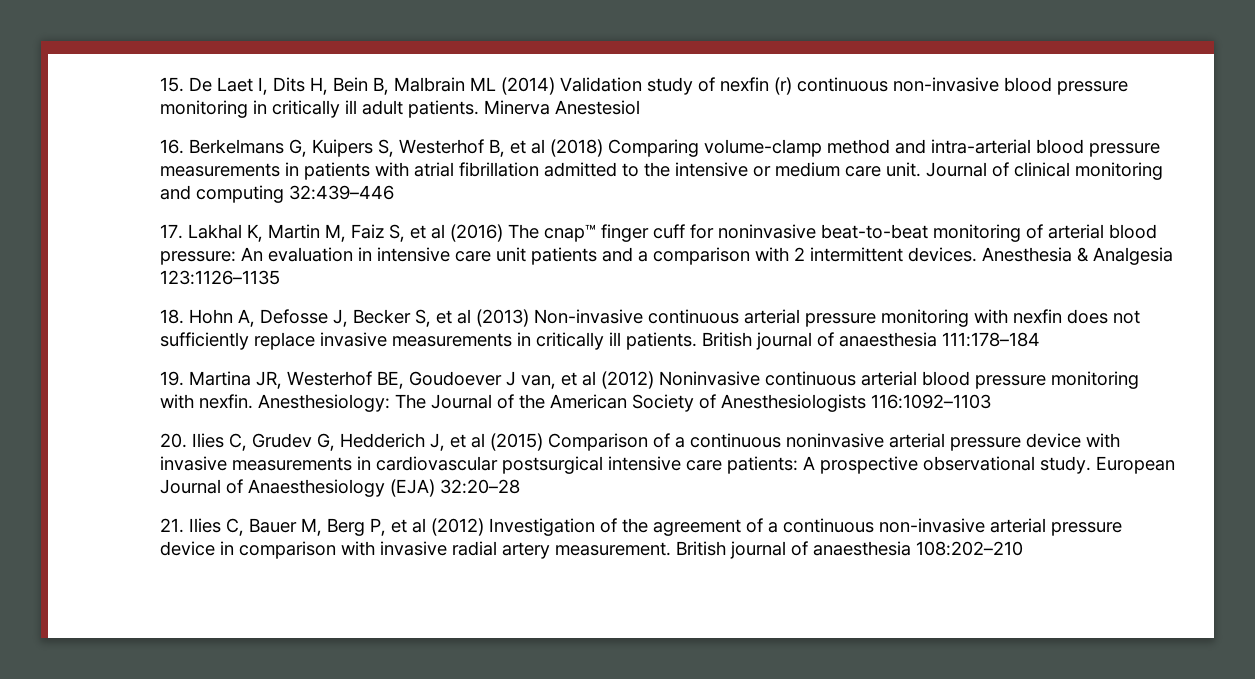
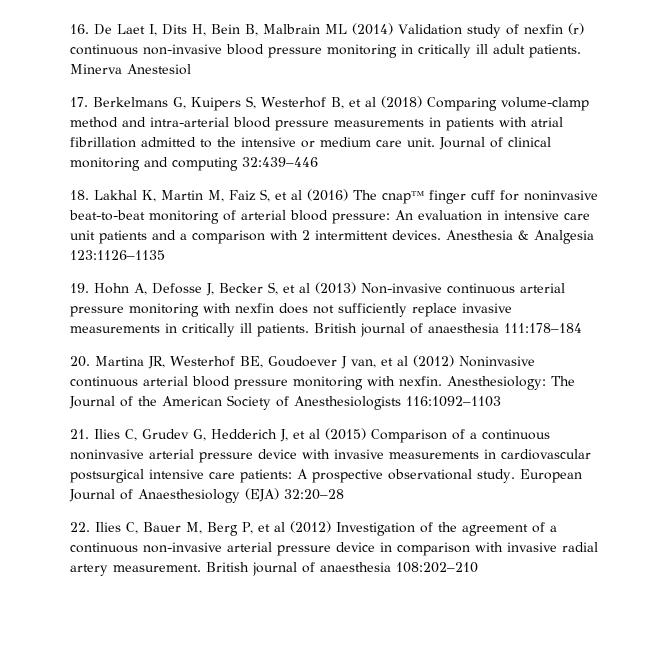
- 15. De Laet I, Dits H, Bein B, Malbrain ML (2014) Validation study of nexfin (r) continuous non-invasive blood pressure monitoring in critically ill adult patients.
+ 16. De Laet I, Dits H, Bein B, Malbrain ML (2014) Validation study of nexfin (r) continuous non-invasive blood pressure monitoring in critically ill adult patients.
- 16. Berkelmans G, Kuipers S, Westerhof B, et al (2018) Comparing volume-clamp method and intra-arterial blood pressure measurements in patients with atrial fibrillation admitted to the intensive or medium care unit.
+ 17. Berkelmans G, Kuipers S, Westerhof B, et al (2018) Comparing volume-clamp method and intra-arterial blood pressure measurements in patients with atrial fibrillation admitted to the intensive or medium care unit.
- 17. Lakhal K, Martin M, Faiz S, et al (2016) The cnap™ finger cuff for noninvasive beat-to-beat monitoring of arterial blood pressure: An evaluation in intensive care unit patients and a comparison with 2 intermittent devices.
+ 18. Lakhal K, Martin M, Faiz S, et al (2016) The cnap™ finger cuff for noninvasive beat-to-beat monitoring of arterial blood pressure: An evaluation in intensive care unit patients and a comparison with 2 intermittent devices.
- 18. Hohn A, Defosse J, Becker S, et al (2013) Non-invasive continuous arterial pressure monitoring with nexfin does not sufficiently replace invasive measurements in critically ill patients.
+ 19. Hohn A, Defosse J, Becker S, et al (2013) Non-invasive continuous arterial pressure monitoring with nexfin does not sufficiently replace invasive measurements in critically ill patients.
- 19. Martina JR, Westerhof BE, Goudoever J van, et al (2012) Noninvasive continuous arterial blood pressure monitoring with nexfin.
+ 20. Martina JR, Westerhof BE, Goudoever J van, et al (2012) Noninvasive continuous arterial blood pressure monitoring with nexfin.
- 20. Ilies C, Grudev G, Hedderich J, et al (2015) Comparison of a continuous noninvasive arterial pressure device with invasive measurements in cardiovascular postsurgical intensive care patients: A prospective observational study.
+ 21. Ilies C, Grudev G, Hedderich J, et al (2015) Comparison of a continuous noninvasive arterial pressure device with invasive measurements in cardiovascular postsurgical intensive care patients: A prospective observational study.
- 21. Ilies C, Bauer M, Berg P, et al (2012) Investigation of the agreement of a continuous non-invasive arterial pressure device in comparison with invasive radial artery measurement.
+ 22. Ilies C, Bauer M, Berg P, et al (2012) Investigation of the agreement of a continuous non-invasive arterial pressure device in comparison with invasive radial artery measurement.

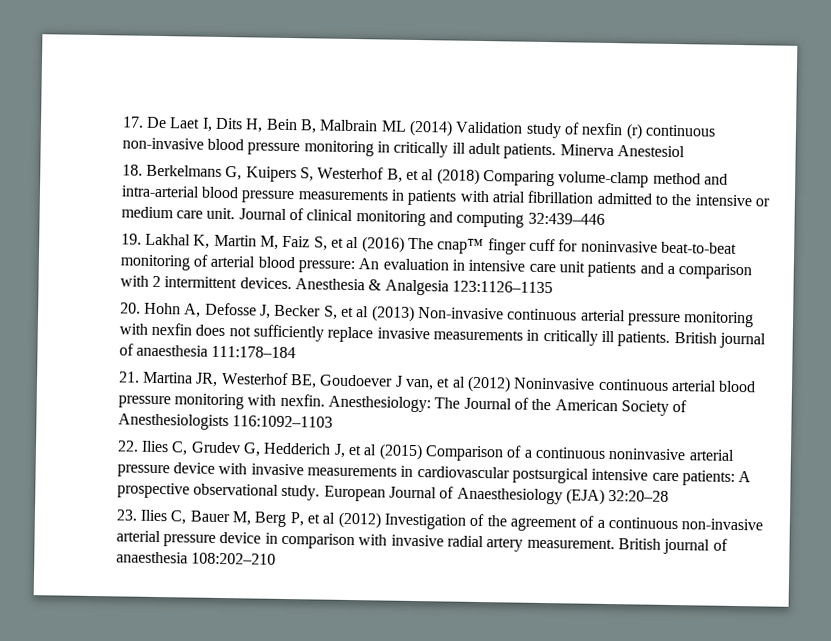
- 16. De Laet I, Dits H, Bein B, Malbrain ML (2014) Validation study of nexfin (r) continuous non-invasive blood pressure monitoring in critically ill adult patients.
+ 17. De Laet I, Dits H, Bein B, Malbrain ML (2014) Validation study of nexfin (r) continuous non-invasive blood pressure monitoring in critically ill adult patients.
- 17. Berkelmans G, Kuipers S, Westerhof B, et al (2018) Comparing volume-clamp method and intra-arterial blood pressure measurements in patients with atrial fibrillation admitted to the intensive or medium care unit.
+ 18. Berkelmans G, Kuipers S, Westerhof B, et al (2018) Comparing volume-clamp method and intra-arterial blood pressure measurements in patients with atrial fibrillation admitted to the intensive or medium care unit.
- 18. Lakhal K, Martin M, Faiz S, et al (2016) The cnap™ finger cuff for noninvasive beat-to-beat monitoring of arterial blood pressure: An evaluation in intensive care unit patients and a comparison with 2 intermittent devices.
+ 19. Lakhal K, Martin M, Faiz S, et al (2016) The cnap™ finger cuff for noninvasive beat-to-beat monitoring of arterial blood pressure: An evaluation in intensive care unit patients and a comparison with 2 intermittent devices.
- 19. Hohn A, Defosse J, Becker S, et al (2013) Non-invasive continuous arterial pressure monitoring with nexfin does not sufficiently replace invasive measurements in critically ill patients.
+ 20. Hohn A, Defosse J, Becker S, et al (2013) Non-invasive continuous arterial pressure monitoring with nexfin does not sufficiently replace invasive measurements in critically ill patients.
- 20. Martina JR, Westerhof BE, Goudoever J van, et al (2012) Noninvasive continuous arterial blood pressure monitoring with nexfin.
+ 21. Martina JR, Westerhof BE, Goudoever J van, et al (2012) Noninvasive continuous arterial blood pressure monitoring with nexfin.
- 21. Ilies C, Grudev G, Hedderich J, et al (2015) Comparison of a continuous noninvasive arterial pressure device with invasive measurements in cardiovascular postsurgical intensive care patients: A prospective observational study.
+ 22. Ilies C, Grudev G, Hedderich J, et al (2015) Comparison of a continuous noninvasive arterial pressure device with invasive measurements in cardiovascular postsurgical intensive care patients: A prospective observational study.
- 22. Ilies C, Bauer M, Berg P, et al (2012) Investigation of the agreement of a continuous non-invasive arterial pressure device in comparison with invasive radial artery measurement.
+ 23. Ilies C, Bauer M, Berg P, et al (2012) Investigation of the agreement of a continuous non-invasive arterial pressure device in comparison with invasive radial artery measurement.

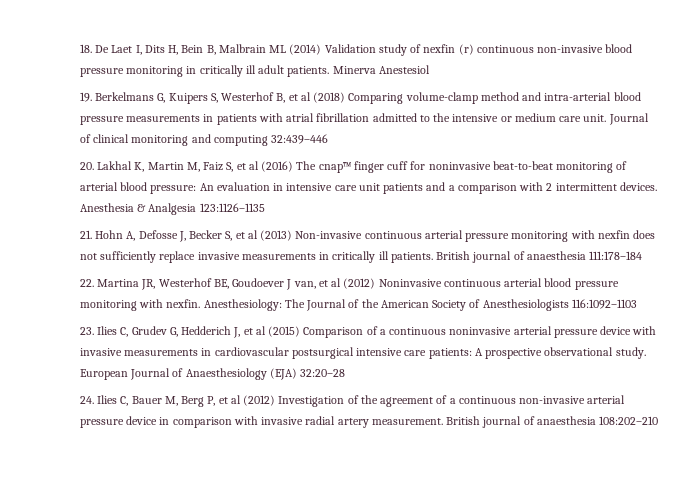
- 17. De Laet I, Dits H, Bein B, Malbrain ML (2014) Validation study of nexfin (r) continuous non-invasive blood pressure monitoring in critically ill adult patients.
+ 18. De Laet I, Dits H, Bein B, Malbrain ML (2014) Validation study of nexfin (r) continuous non-invasive blood pressure monitoring in critically ill adult patients.
- 18. Berkelmans G, Kuipers S, Westerhof B, et al (2018) Comparing volume-clamp method and intra-arterial blood pressure measurements in patients with atrial fibrillation admitted to the intensive or medium care unit.
+ 19. Berkelmans G, Kuipers S, Westerhof B, et al (2018) Comparing volume-clamp method and intra-arterial blood pressure measurements in patients with atrial fibrillation admitted to the intensive or medium care unit.
- 19. Lakhal K, Martin M, Faiz S, et al (2016) The cnap™ finger cuff for noninvasive beat-to-beat monitoring of arterial blood pressure: An evaluation in intensive care unit patients and a comparison with 2 intermittent devices.
+ 20. Lakhal K, Martin M, Faiz S, et al (2016) The cnap™ finger cuff for noninvasive beat-to-beat monitoring of arterial blood pressure: An evaluation in intensive care unit patients and a comparison with 2 intermittent devices.
- 20. Hohn A, Defosse J, Becker S, et al (2013) Non-invasive continuous arterial pressure monitoring with nexfin does not sufficiently replace invasive measurements in critically ill patients.
+ 21. Hohn A, Defosse J, Becker S, et al (2013) Non-invasive continuous arterial pressure monitoring with nexfin does not sufficiently replace invasive measurements in critically ill patients.
- 21. Martina JR, Westerhof BE, Goudoever J van, et al (2012) Noninvasive continuous arterial blood pressure monitoring with nexfin.
+ 22. Martina JR, Westerhof BE, Goudoever J van, et al (2012) Noninvasive continuous arterial blood pressure monitoring with nexfin.
- 22. Ilies C, Grudev G, Hedderich J, et al (2015) Comparison of a continuous noninvasive arterial pressure device with invasive measurements in cardiovascular postsurgical intensive care patients: A prospective observational study.
+ 23. Ilies C, Grudev G, Hedderich J, et al (2015) Comparison of a continuous noninvasive arterial pressure device with invasive measurements in cardiovascular postsurgical intensive care patients: A prospective observational study.
- 23. Ilies C, Bauer M, Berg P, et al (2012) Investigation of the agreement of a continuous non-invasive arterial pressure device in comparison with invasive radial artery measurement.
+ 24. Ilies C, Bauer M, Berg P, et al (2012) Investigation of the agreement of a continuous non-invasive arterial pressure device in comparison with invasive radial artery measurement.

